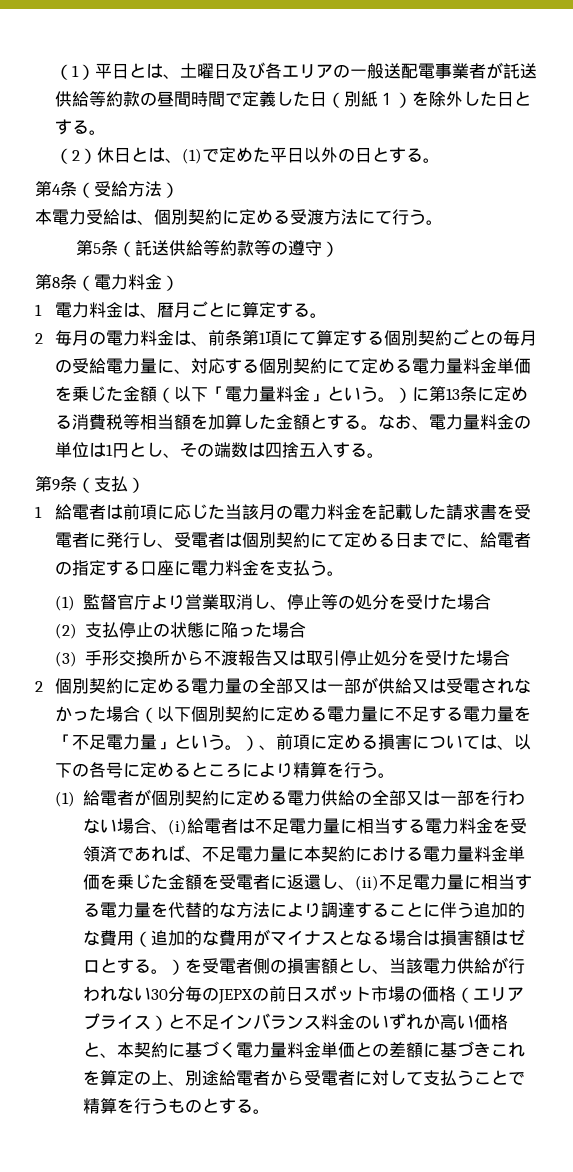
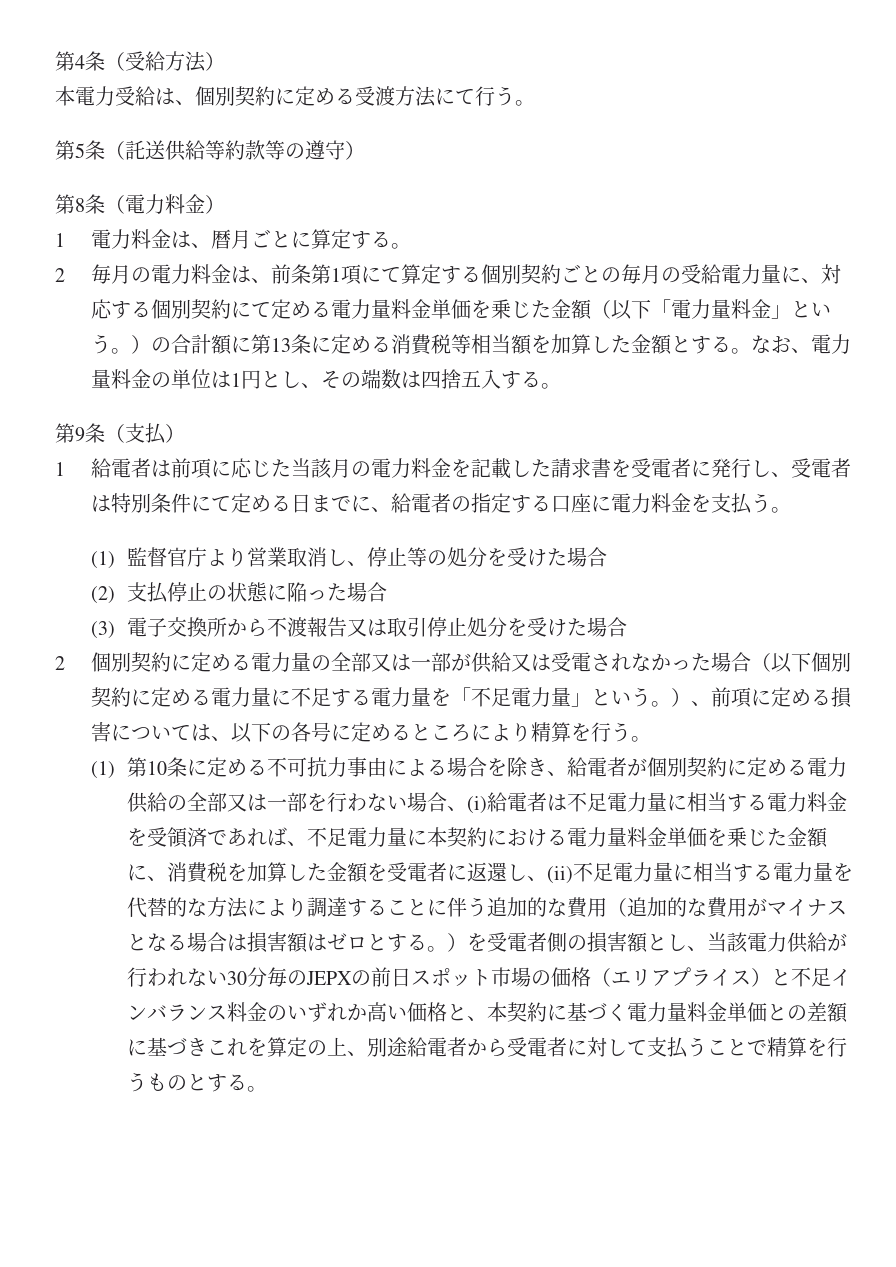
- （1）平日とは、土曜日及び各エリアの一般送配電事業者が託送供給等約款の昼間時間で定義した日（別紙１）を除外した日とする。
- （2）休日とは、(1)で定めた平日以外の日とする。
- 2毎月の電力料金は、前条第1項にて算定する個別契約ごとの毎月の受給電力量に、対応する個別契約にて定める電力量料金単価を乗じた金額（以下「電力量料金」という。）に第13条に定める消費税等相当額を加算した金額とする。
+ 2毎月の電力料金は、前条第1項にて算定する個別契約ごとの毎月の受給電力量に、対応する個別契約にて定める電力量料金単価を乗じた金額（以下「電力量料金」という。）の合計額に第13条に定める消費税等相当額を加算した金額とする。
- 1給電者は前項に応じた当該月の電力料金を記載した請求書を受電者に発行し、受電者は個別契約にて定める日までに、給電者の指定する口座に電力料金を支払う。
+ 1給電者は前項に応じた当該月の電力料金を記載した請求書を受電者に発行し、受電者は特別条件にて定める日までに、給電者の指定する口座に電力料金を支払う。
- (3)手形交換所から不渡報告又は取引停止処分を受けた場合
+ (3)電子交換所から不渡報告又は取引停止処分を受けた場合
- (1)給電者が個別契約に定める電力供給の全部又は一部を行わない場合、(i)給電者は不足電力量に相当する電力料金を受領済であれば、不足電力量に本契約における電力量料金単価を乗じた金額を受電者に返還し、(ii)不足電力量に相当する電力量を代替的な方法により調達することに伴う追加的な費用（追加的な費用がマイナスとなる場合は損害額はゼロとする。）を受電者側の損害額とし、当該電力供給が行われない30分毎のJEPXの前日スポット市場の価格（エリアプライス）と不足インバランス料金のいずれか高い価格と、本契約に基づく電力量料金単価との差額に基づきこれを算定の上、別途給電者から受電者に対して支払うことで精算を行うものとする。
+ (1)第10条に定める不可抗力事由による場合を除き、給電者が個別契約に定める電力供給の全部又は一部を行わない場合、(i)給電者は不足電力量に相当する電力料金を受領済であれば、不足電力量に本契約における電力量料金単価を乗じた金額に、消費税を加算した金額を受電者に返還し、(ii)不足電力量に相当する電力量を代替的な方法により調達することに伴う追加的な費用（追加的な費用がマイナスとなる場合は損害額はゼロとする。）を受電者側の損害額とし、当該電力供給が行われない30分毎のJEPXの前日スポット市場の価格（エリアプライス）と不足インバランス料金のいずれか高い価格と、本契約に基づく電力量料金単価との差額に基づきこれを算定の上、別途給電者から受電者に対して支払うことで精算を行うものとする。

